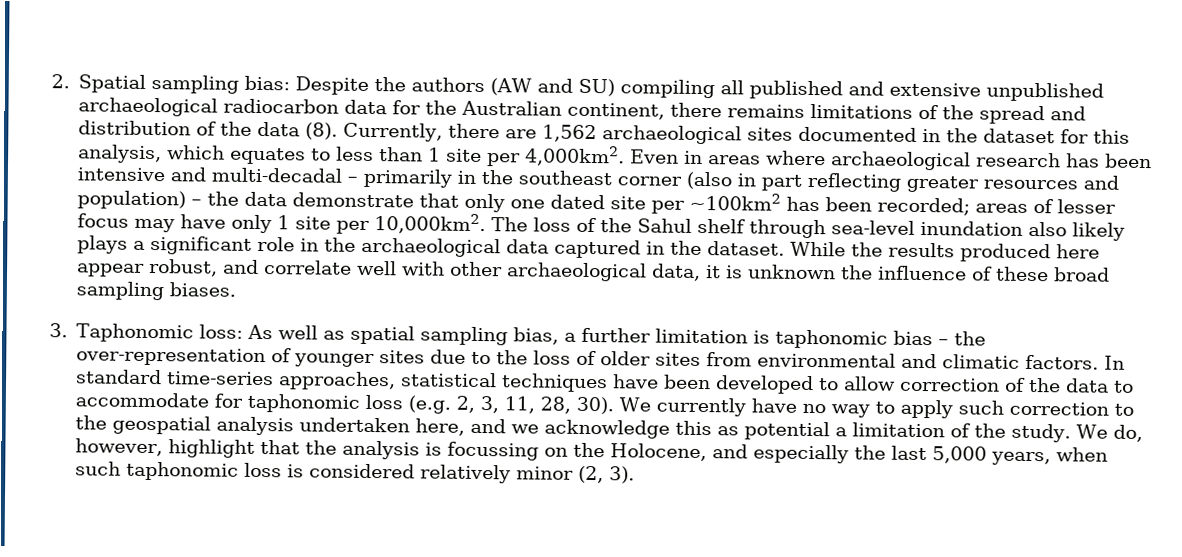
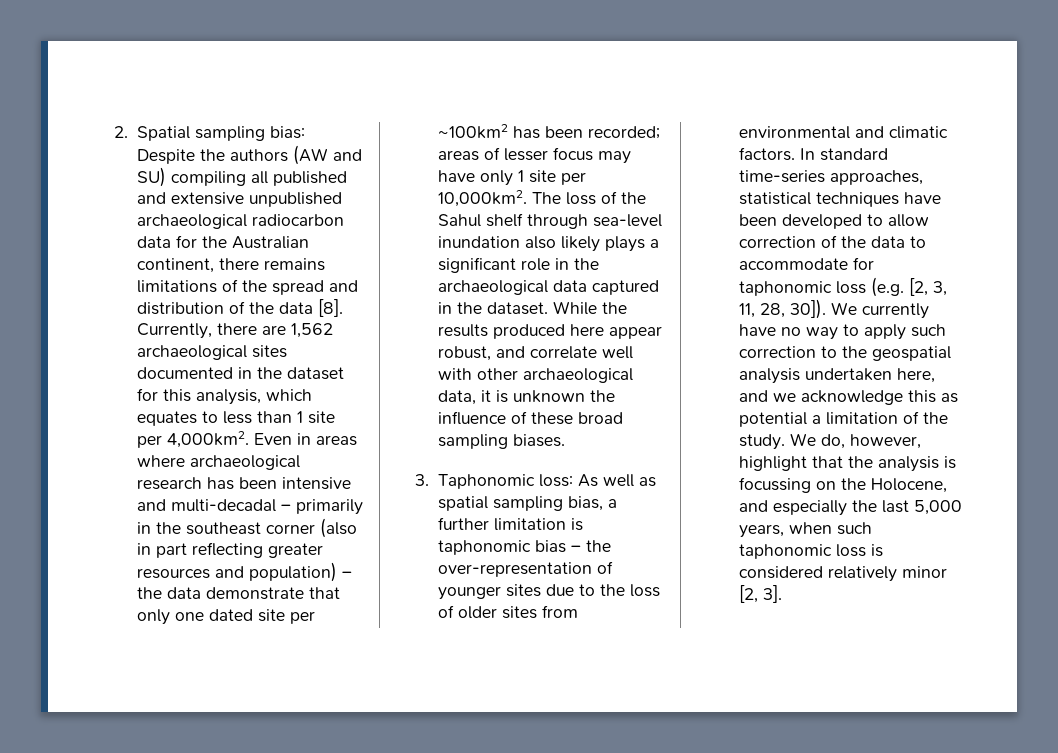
- 2. Spatial sampling bias: Despite the authors (AW and SU) compiling all published and extensive unpublished archaeological radiocarbon data for the Australian continent, there remains limitations of the spread and distribution of the data (8).
+ 2. Spatial sampling bias: Despite the authors (AW and SU) compiling all published and extensive unpublished archaeological radiocarbon data for the Australian continent, there remains limitations of the spread and distribution of the data [8].
- In standard time-series approaches, statistical techniques have been developed to allow correction of the data to accommodate for taphonomic loss (e.g. 2, 3, 11, 28, 30).
+ In standard time-series approaches, statistical techniques have been developed to allow correction of the data to accommodate for taphonomic loss (e.g. [2, 3, 11, 28, 30]).
- We do, however, highlight that the analysis is focussing on the Holocene, and especially the last 5,000 years, when such taphonomic loss is considered relatively minor (2, 3).
+ We do, however, highlight that the analysis is focussing on the Holocene, and especially the last 5,000 years, when such taphonomic loss is considered relatively minor [2, 3].

